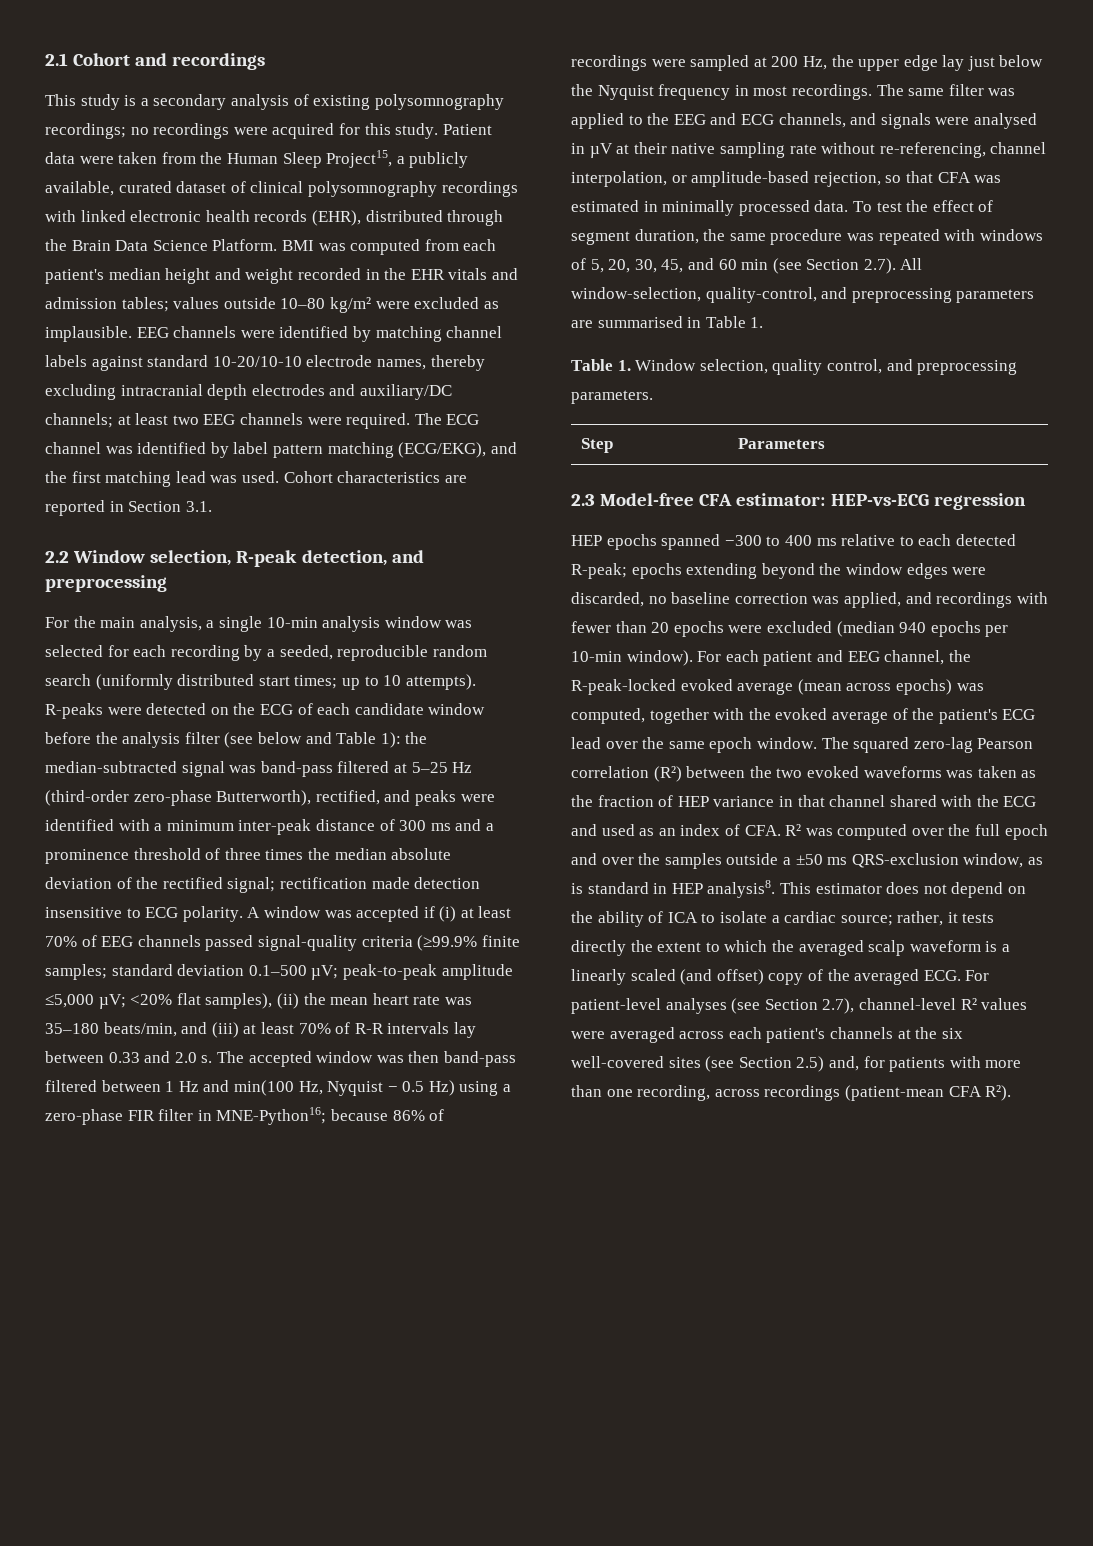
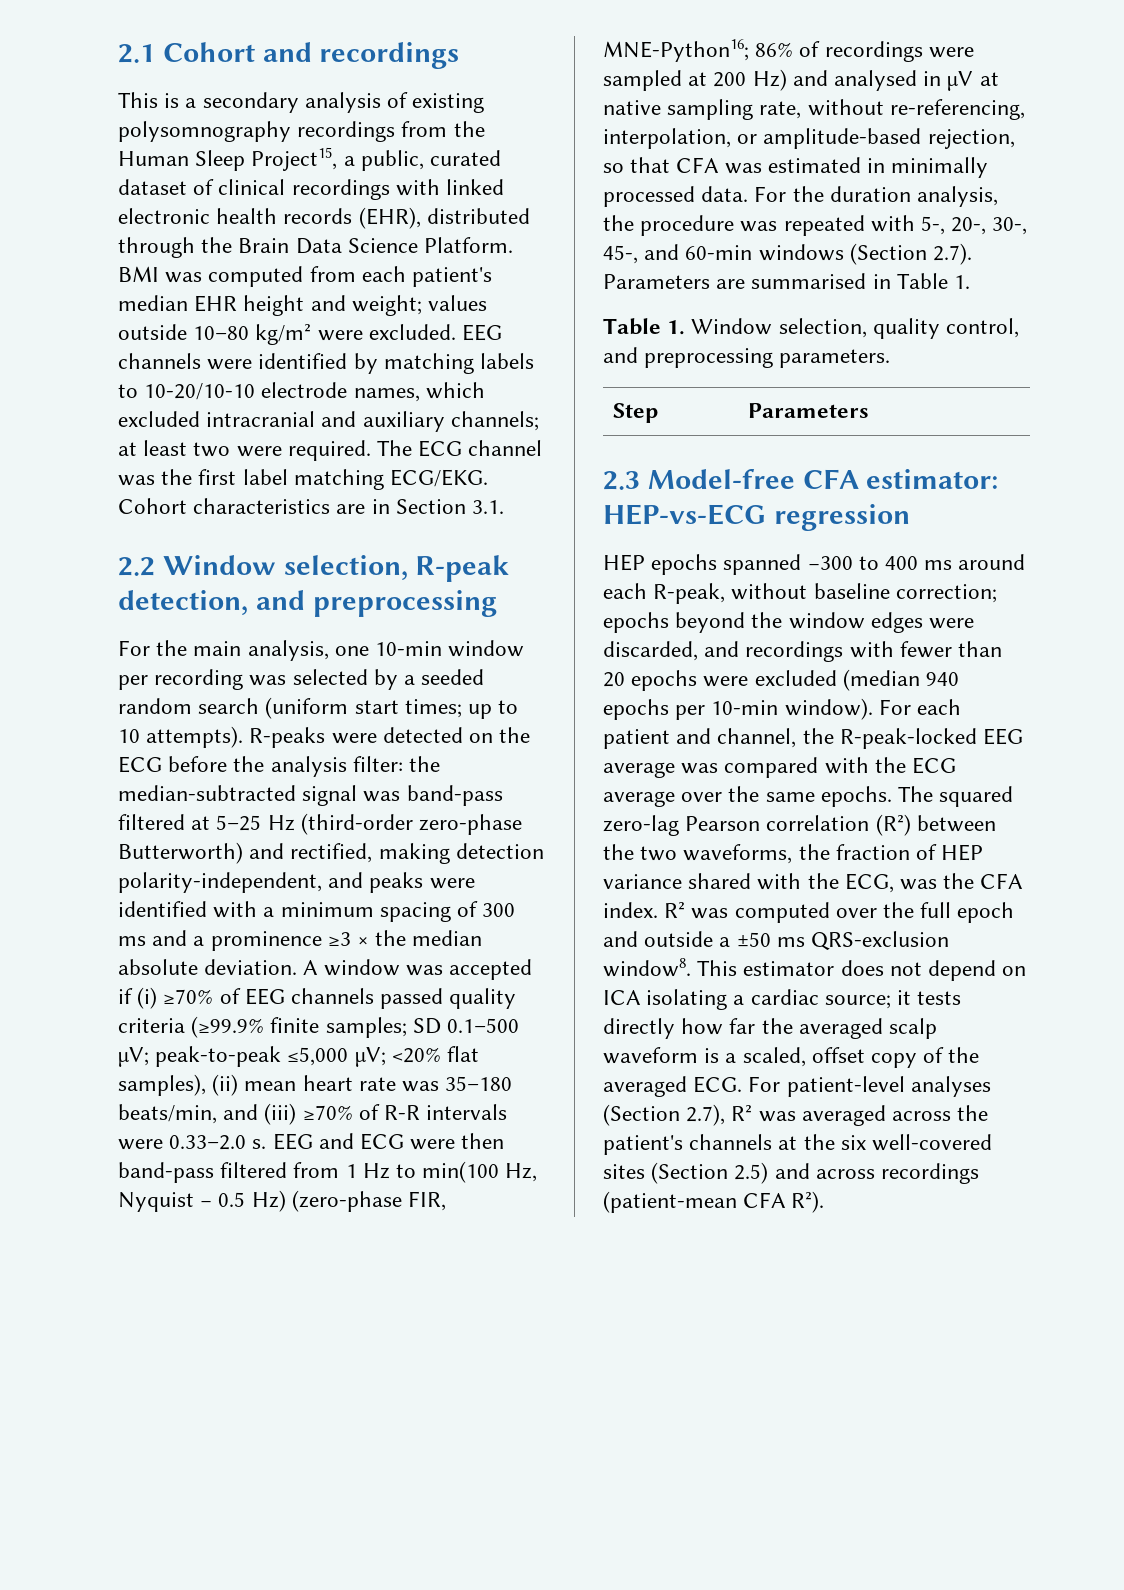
- This study is a secondary analysis of existing polysomnography recordings; no recordings were acquired for this study. Patient data were taken from the Human Sleep Project15, a publicly available, curated dataset of clinical polysomnography recordings with linked electronic health records (EHR), distributed through the Brain Data Science Platform.
+ This is a secondary analysis of existing polysomnography recordings from the Human Sleep Project15, a public, curated dataset of clinical recordings with linked electronic health records (EHR), distributed through the Brain Data Science Platform.
- BMI was computed from each patient's median height and weight recorded in the EHR vitals and admission tables; values outside 10–80 kg/m² were excluded as implausible.
+ BMI was computed from each patient's median EHR height and weight; values outside 10–80 kg/m² were excluded.
- EEG channels were identified by matching channel labels against standard 10-20/10-10 electrode names, thereby excluding intracranial depth electrodes and auxiliary/DC channels; at least two EEG channels were required.
+ EEG channels were identified by matching labels to 10-20/10-10 electrode names, which excluded intracranial and auxiliary channels; at least two were required.
- The ECG channel was identified by label pattern matching (ECG/EKG), and the first matching lead was used.
+ The ECG channel was the first label matching ECG/EKG.
- Cohort characteristics are reported in Section 3.1.
+ Cohort characteristics are in Section 3.1.
- For the main analysis, a single 10-min analysis window was selected for each recording by a seeded, reproducible random search (uniformly distributed start times; up to 10 attempts).
+ For the main analysis, one 10-min window per recording was selected by a seeded random search (uniform start times; up to 10 attempts).
- R-peaks were detected on the ECG of each candidate window before the analysis filter (see below and Table 1): the median-subtracted signal was band-pass filtered at 5–25 Hz (third-order zero-phase Butterworth), rectified, and peaks were identified with a minimum inter-peak distance of 300 ms and a prominence threshold of three times the median absolute deviation of the rectified signal; rectification made detection insensitive to ECG polarity.
+ R-peaks were detected on the ECG before the analysis filter: the median-subtracted signal was band-pass filtered at 5–25 Hz (third-order zero-phase Butterworth) and rectified, making detection polarity-independent, and peaks were identified with a minimum spacing of 300 ms and a prominence ≥3 × the median absolute deviation.
- A window was accepted if (i) at least 70% of EEG channels passed signal-quality criteria (≥99.9% finite samples;
+ A window was accepted if (i) ≥70% of EEG channels passed quality criteria (≥99.9% finite samples;
- standard deviation 0.1–500 µV;
+ SD 0.1–500 µV;
- peak-to-peak amplitude ≤5,000 µV;
+ peak-to-peak ≤5,000 µV;
- <20% flat samples), (ii) the mean heart rate was 35–180 beats/min, and (iii) at least 70% of R-R intervals lay between 0.33 and 2.0 s. The accepted window was then band-pass filtered between 1 Hz and min(100 Hz, Nyquist − 0.5 Hz) using a zero-phase FIR filter in MNE-Python16; because 86% of recordings were sampled at 200 Hz, the upper edge lay just below the Nyquist frequency in most recordings. The same filter was applied to the EEG and ECG channels, and signals were analysed in µV at their native sampling rate without re-referencing, channel interpolation, or amplitude-based rejection, so that CFA was estimated in minimally processed data.
+ <20% flat samples), (ii) mean heart rate was 35–180 beats/min, and (iii) ≥70% of R-R intervals were 0.33–2.0 s. EEG and ECG were then band-pass filtered from 1 Hz to min(100 Hz, Nyquist − 0.5 Hz) (zero-phase FIR, MNE-Python16; 86% of recordings were sampled at 200 Hz) and analysed in µV at native sampling rate, without re-referencing, interpolation, or amplitude-based rejection, so that CFA was estimated in minimally processed data.
- To test the effect of segment duration, the same procedure was repeated with windows of 5, 20, 30, 45, and 60 min (see Section 2.7). All window-selection, quality-control, and preprocessing parameters are summarised in Table 1.
+ For the duration analysis, the procedure was repeated with 5-, 20-, 30-, 45-, and 60-min windows (Section 2.7). Parameters are summarised in Table 1.
- HEP epochs spanned −300 to 400 ms relative to each detected R-peak; epochs extending beyond the window edges were discarded, no baseline correction was applied, and recordings with fewer than 20 epochs were excluded (median 940 epochs per 10-min window).
+ HEP epochs spanned −300 to 400 ms around each R-peak, without baseline correction; epochs beyond the window edges were discarded, and recordings with fewer than 20 epochs were excluded (median 940 epochs per 10-min window).
- For each patient and EEG channel, the R-peak-locked evoked average (mean across epochs) was computed, together with the evoked average of the patient's ECG lead over the same epoch window.
+ For each patient and channel, the R-peak-locked EEG average was compared with the ECG average over the same epochs.
- The squared zero-lag Pearson correlation (R²) between the two evoked waveforms was taken as the fraction of HEP variance in that channel shared with the ECG and used as an index of CFA. R² was computed over the full epoch and over the samples outside a ±50 ms QRS-exclusion window, as is standard in HEP analysis8.
+ The squared zero-lag Pearson correlation (R²) between the two waveforms, the fraction of HEP variance shared with the ECG, was the CFA index. R² was computed over the full epoch and outside a ±50 ms QRS-exclusion window8.
- This estimator does not depend on the ability of ICA to isolate a cardiac source; rather, it tests directly the extent to which the averaged scalp waveform is a linearly scaled (and offset) copy of the averaged ECG. For patient-level analyses (see Section 2.7), channel-level R² values were averaged across each patient's channels at the six well-covered sites (see Section 2.5) and, for patients with more than one recording, across recordings (patient-mean CFA R²).
+ This estimator does not depend on ICA isolating a cardiac source; it tests directly how far the averaged scalp waveform is a scaled, offset copy of the averaged ECG. For patient-level analyses (Section 2.7), R² was averaged across the patient's channels at the six well-covered sites (Section 2.5) and across recordings (patient-mean CFA R²).

